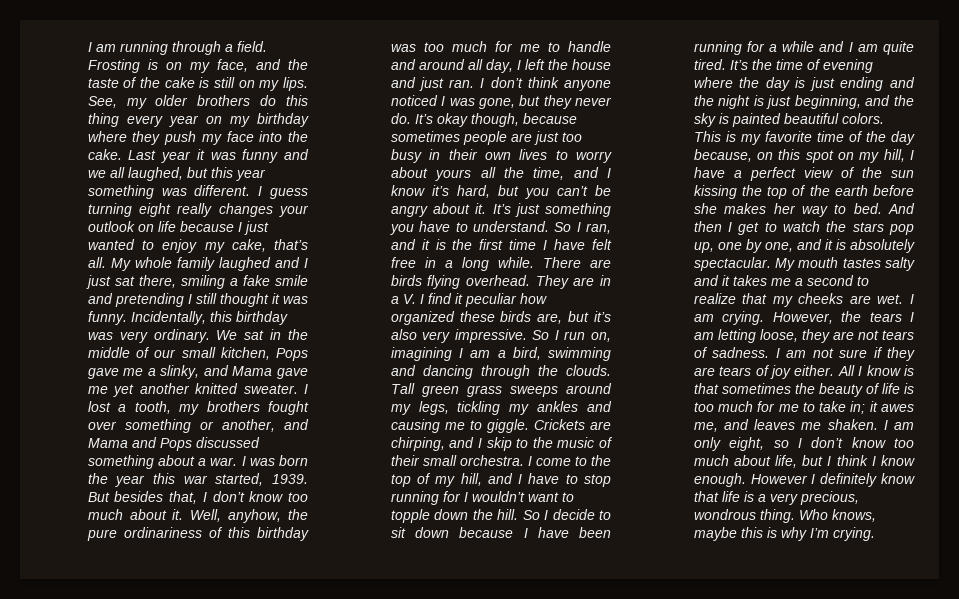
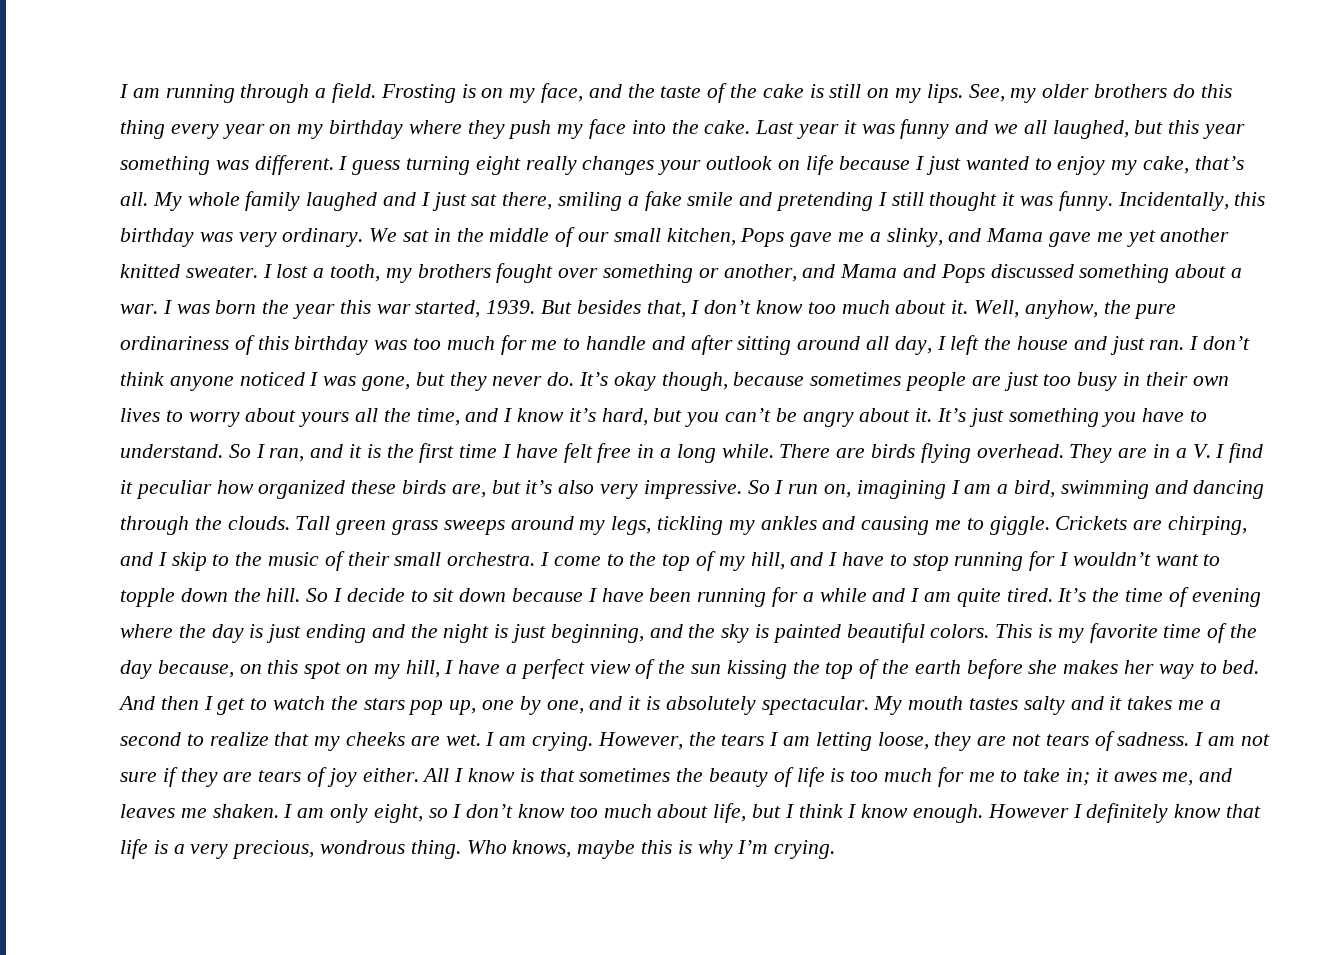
- Well, anyhow, the pure ordinariness of this birthday was too much for me to handle and around all day, I left the house and just ran.
+ Well, anyhow, the pure ordinariness of this birthday was too much for me to handle and after sitting around all day, I left the house and just ran.

